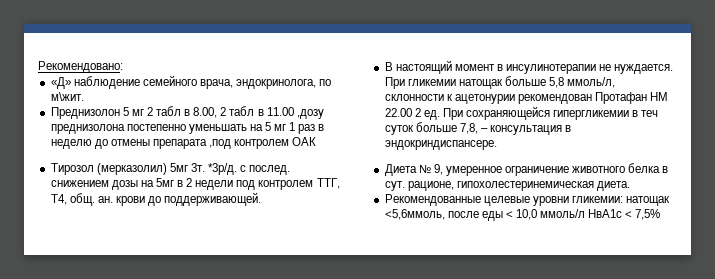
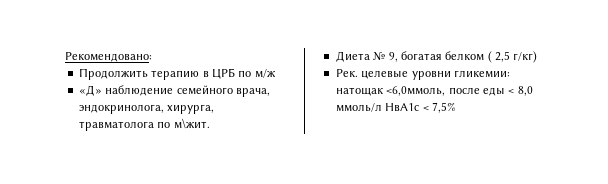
+ Продолжить терапию в ЦРБ по м/ж
- «Д» наблюдение семейного врача, эндокринолога, по м\жит.
+ «Д» наблюдение семейного врача, эндокринолога, хирурга, травматолога по м\жит.
- Преднизолон 5 мг 2 табл в 8.00, 2 табл в 11.00 ,дозу преднизолона постепенно уменьшать на 5 мг 1 раз в неделю до отмены препарата ,под контролем ОАК
- Тирозол (мерказолил) 5мг 3т. *3р/д. с послед. снижением дозы на 5мг в 2 недели под контролем ТТГ, Т4, общ. ан. крови до поддерживающей.
- В настоящий момент в инсулинотерапии не нуждается. При гликемии натощак больше 5,8 ммоль/л, склонности к ацетонурии рекомендован Протафан НМ 22.00 2 ед. При сохраняющейся гипергликемии в теч суток больше 7,8, – консультация в эндокриндиспансере.
- Диета № 9, умеренное ограничение животного белка в сут. рационе, гипохолестеринемическая диета.
- Рекомендованные целевые уровни гликемии: натощак <5,6ммоль, после еды < 10,0 ммоль/л НвА1с < 7,5%
+ Диета № 9, богатая белком ( 2,5 г/кг)
+ Рек. целевые уровни гликемии: натощак <6,0ммоль, после еды < 8,0 ммоль/л НвА1с < 7,5%

